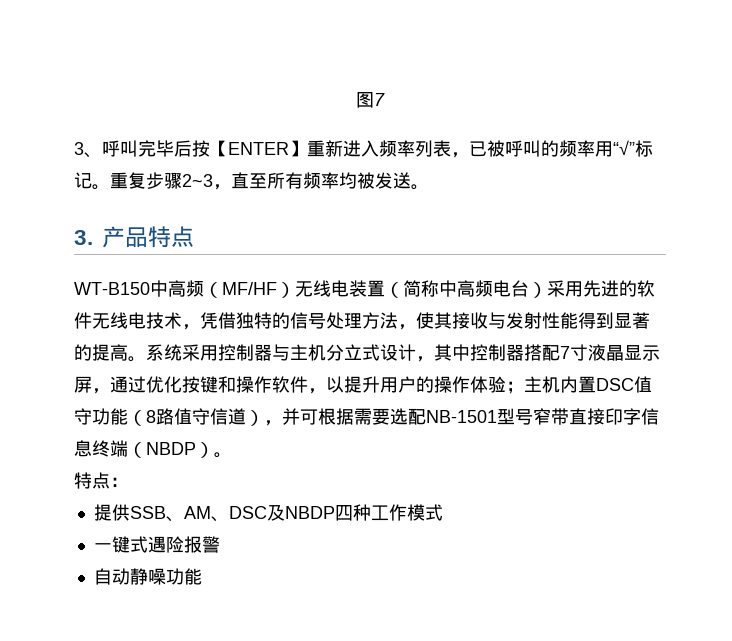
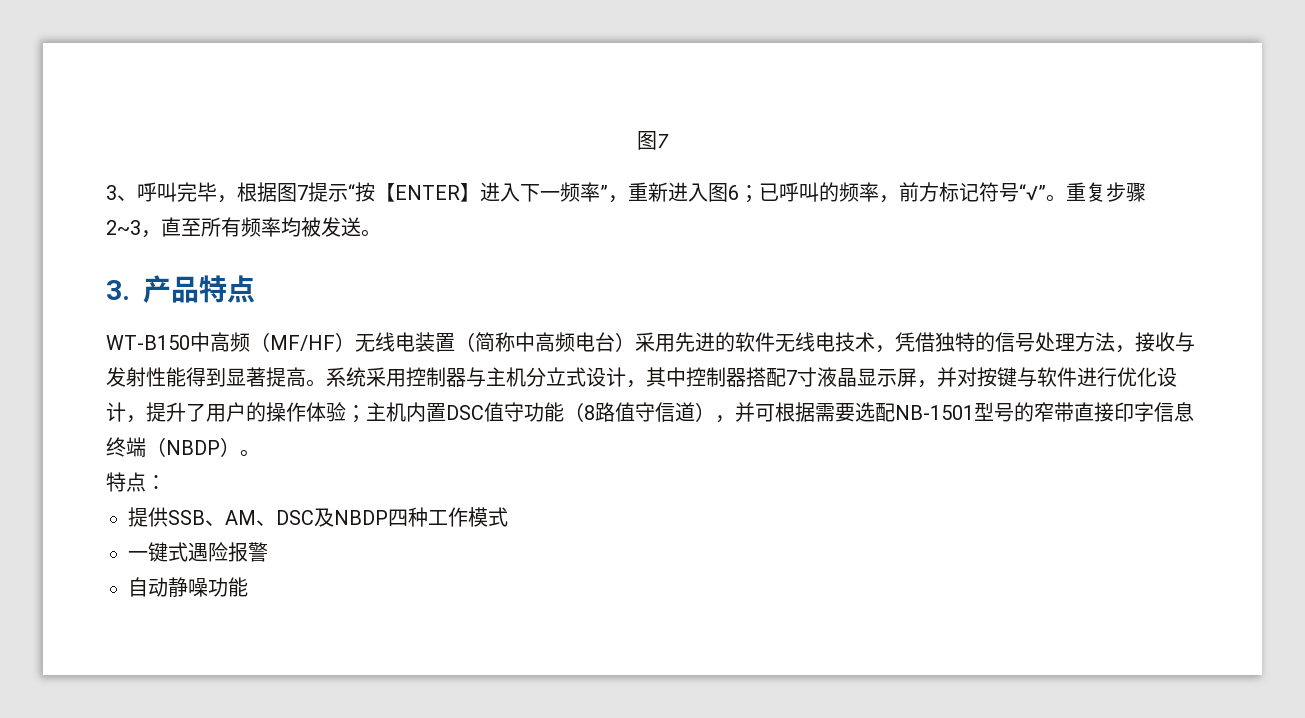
- 3、呼叫完毕后按【ENTER】重新进入频率列表，已被呼叫的频率用“√”标记。
+ 3、呼叫完毕，根据图7提示“按【ENTER】进入下一频率”，重新进入图6；已呼叫的频率，前方标记符号“√”。
- WT-B150中高频（MF/HF）无线电装置（简称中高频电台）采用先进的软件无线电技术，凭借独特的信号处理方法，使其接收与发射性能得到显著的提高。
+ WT-B150中高频（MF/HF）无线电装置（简称中高频电台）采用先进的软件无线电技术，凭借独特的信号处理方法，接收与发射性能得到显著提高。
- 系统采用控制器与主机分立式设计，其中控制器搭配7寸液晶显示屏，通过优化按键和操作软件，以提升用户的操作体验；主机内置DSC值守功能（8路值守信道），并可根据需要选配NB-1501型号窄带直接印字信息终端（NBDP）。
+ 系统采用控制器与主机分立式设计，其中控制器搭配7寸液晶显示屏，并对按键与软件进行优化设计，提升了用户的操作体验；主机内置DSC值守功能（8路值守信道），并可根据需要选配NB-1501型号的窄带直接印字信息终端（NBDP）。

